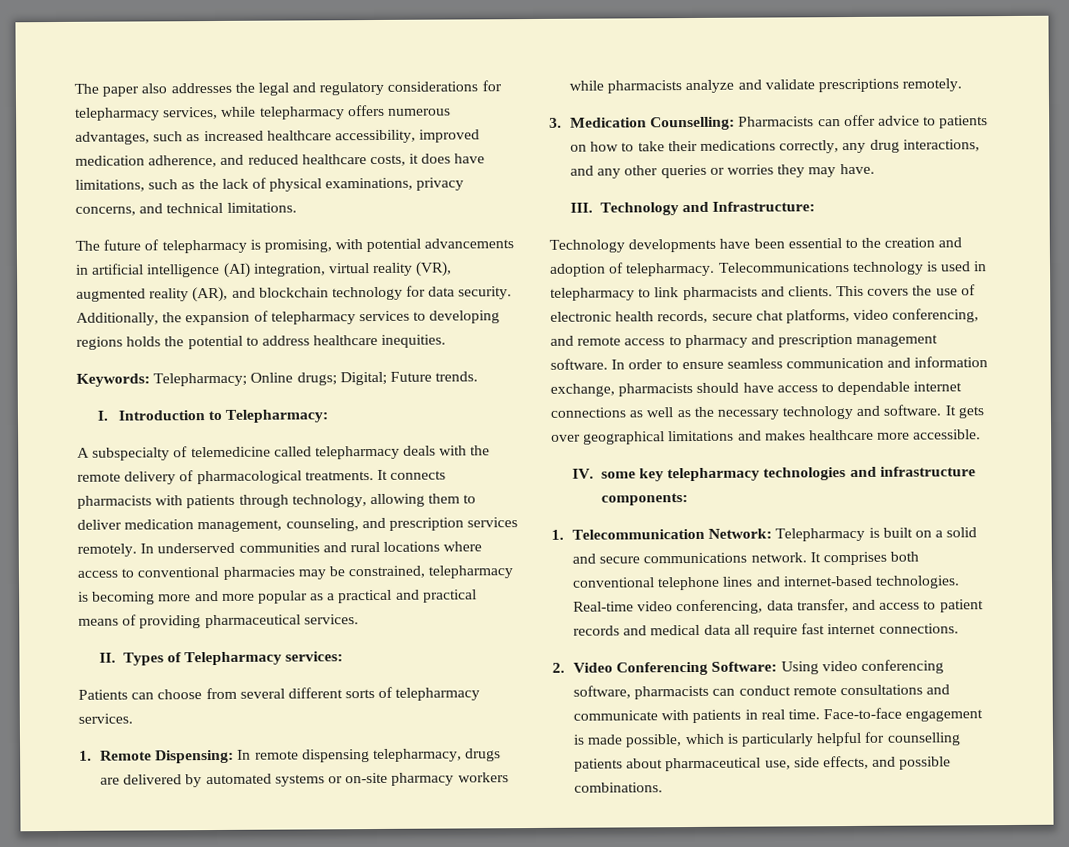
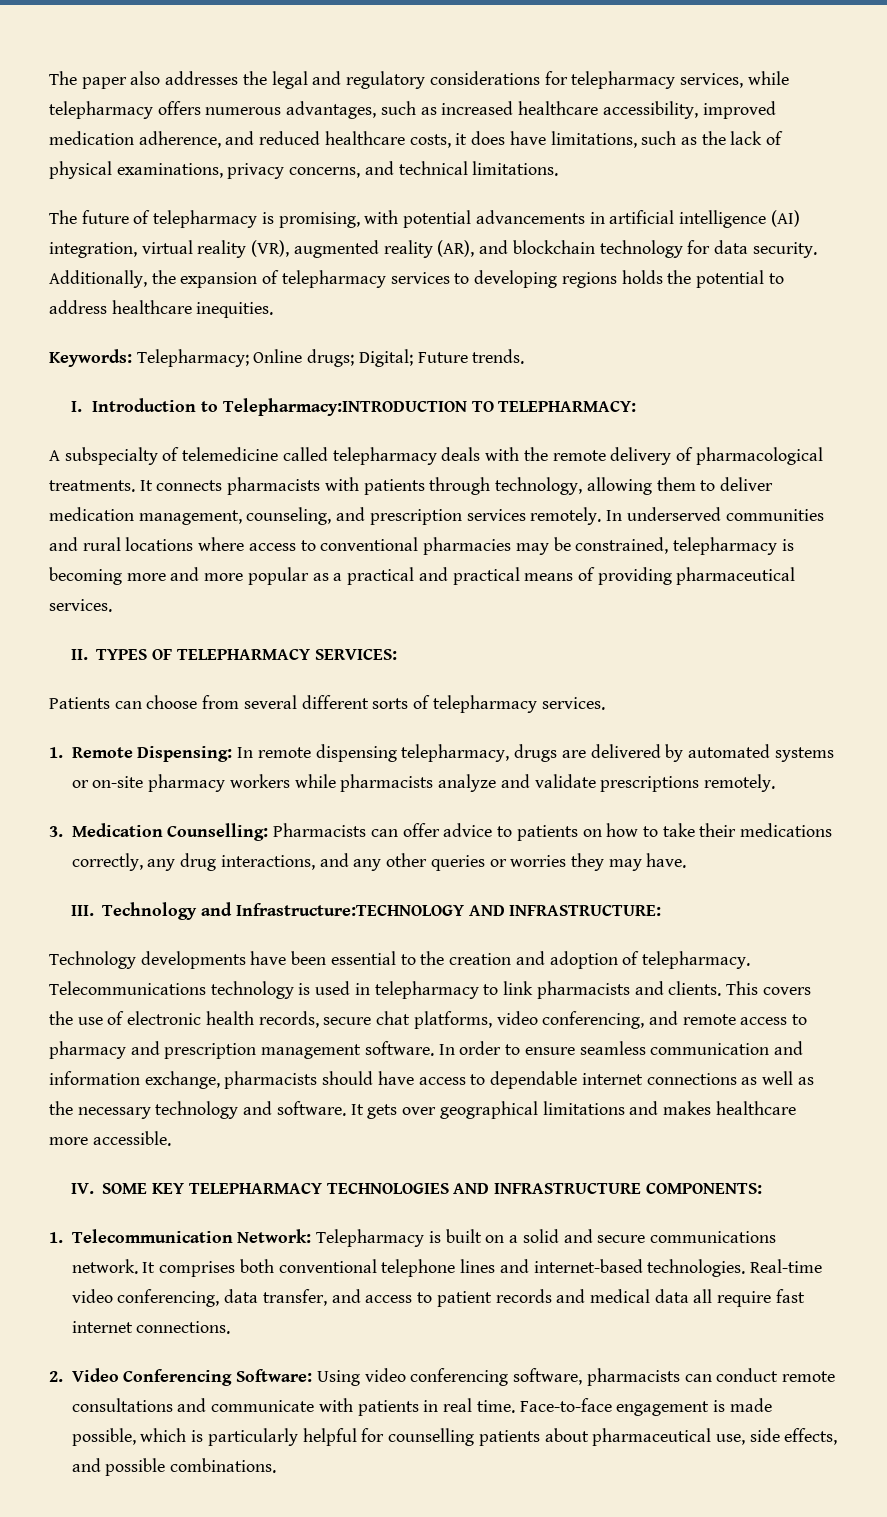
- I. Introduction to Telepharmacy:
+ I. Introduction to Telepharmacy:INTRODUCTION TO TELEPHARMACY:
- II. Types of Telepharmacy services:
+ II. TYPES OF TELEPHARMACY SERVICES:
- III. Technology and Infrastructure:
+ III. Technology and Infrastructure:TECHNOLOGY AND INFRASTRUCTURE:
- IV. some key telepharmacy technologies and infrastructure components:
+ IV. SOME KEY TELEPHARMACY TECHNOLOGIES AND INFRASTRUCTURE COMPONENTS:

